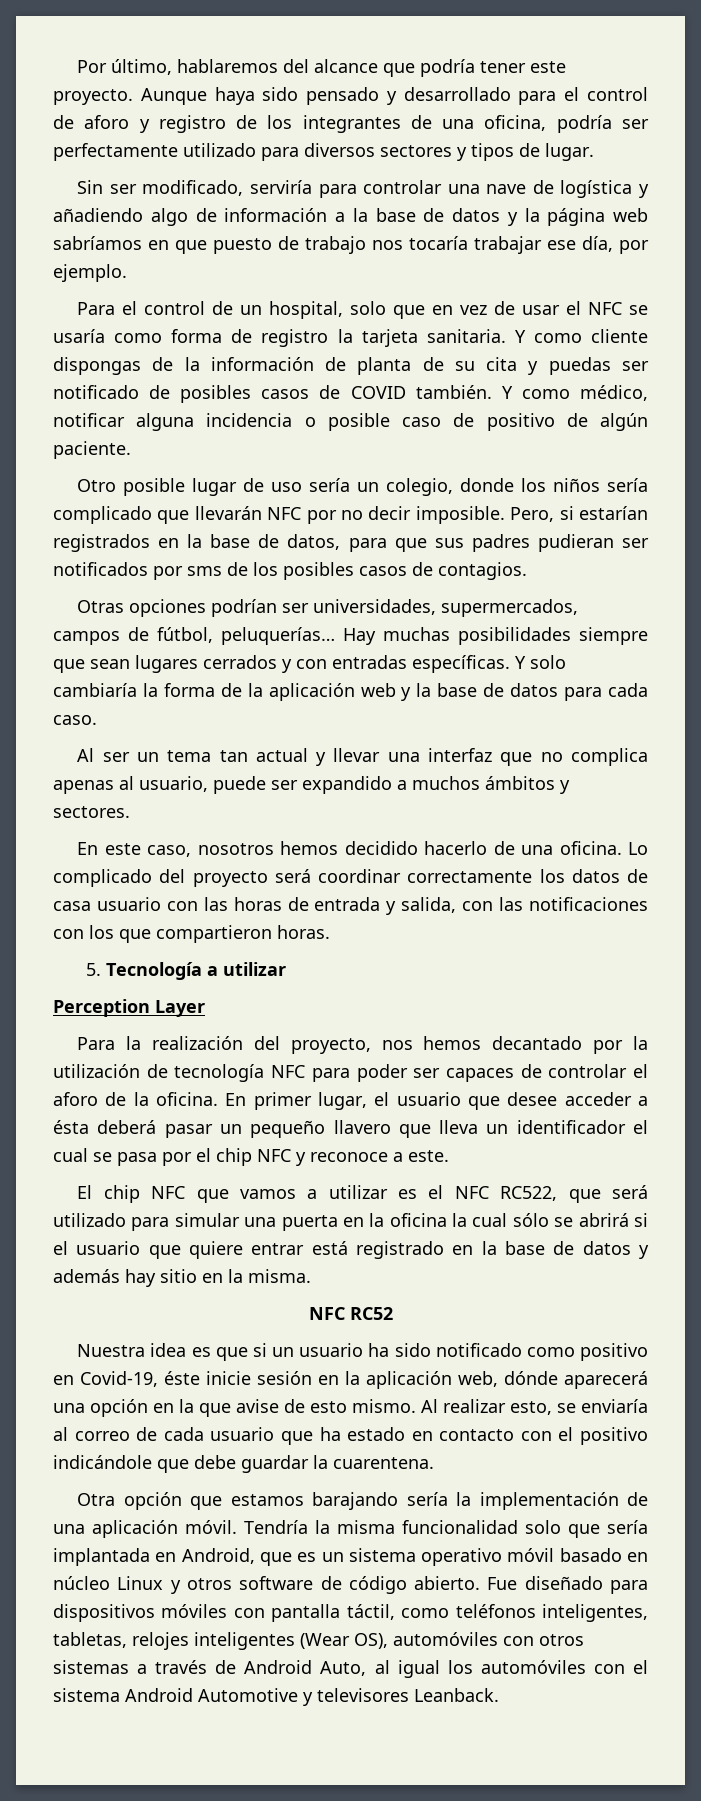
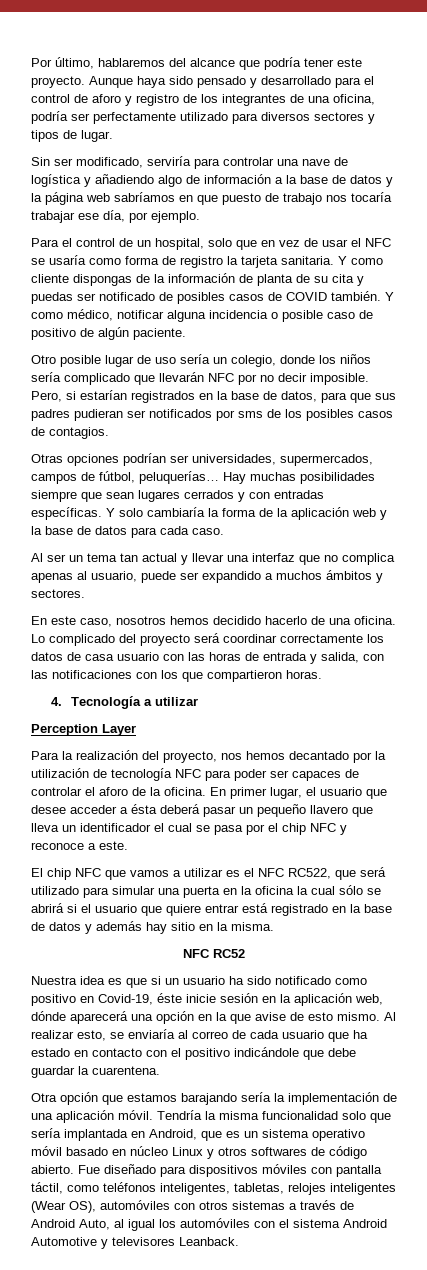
- 5. Tecnología a utilizar
+ 4. Tecnología a utilizar
- Tendría la misma funcionalidad solo que sería implantada en Android, que es un sistema operativo móvil basado en núcleo Linux y otros software de código abierto.
+ Tendría la misma funcionalidad solo que sería implantada en Android, que es un sistema operativo móvil basado en núcleo Linux y otros softwares de código abierto.

